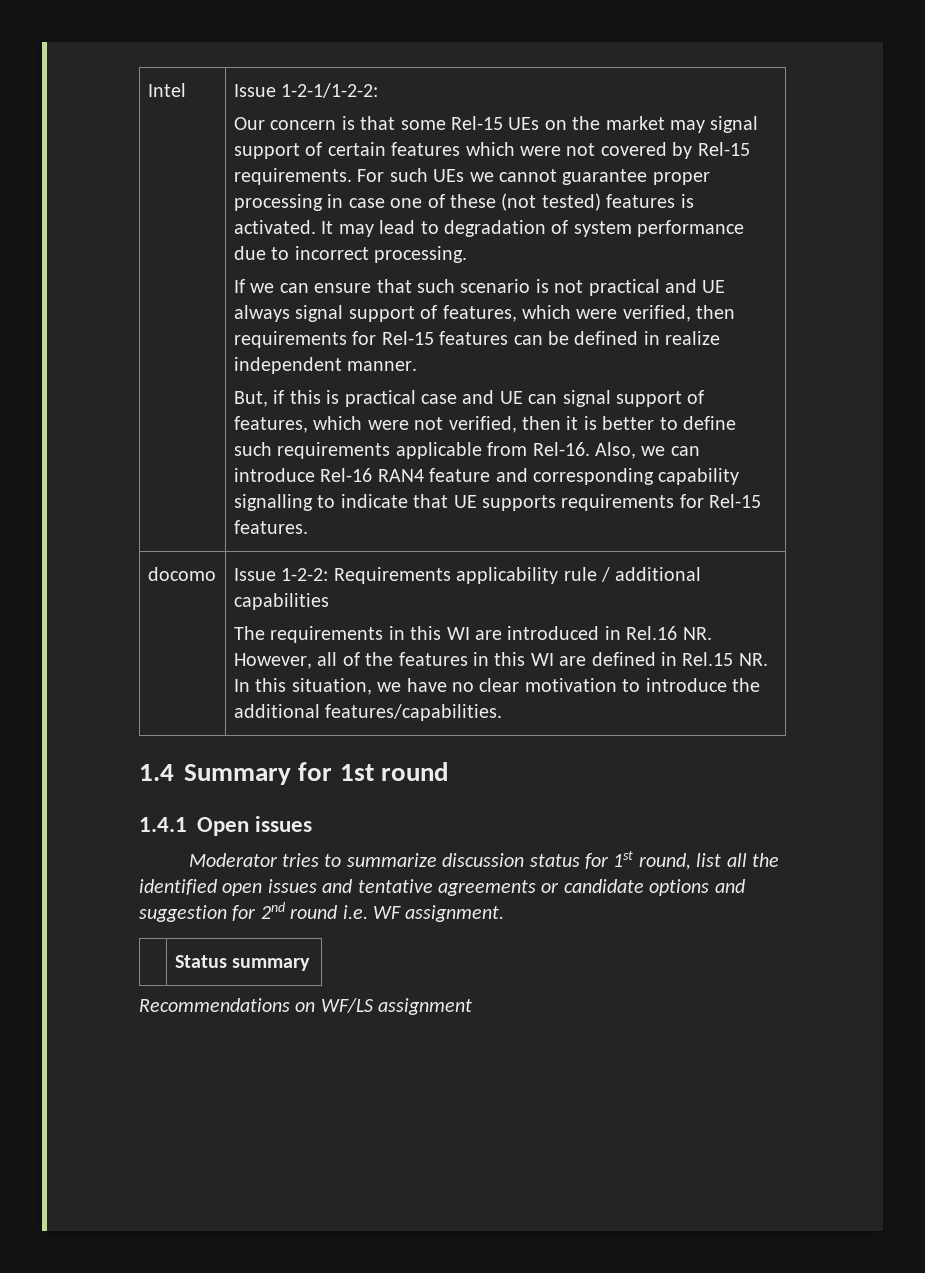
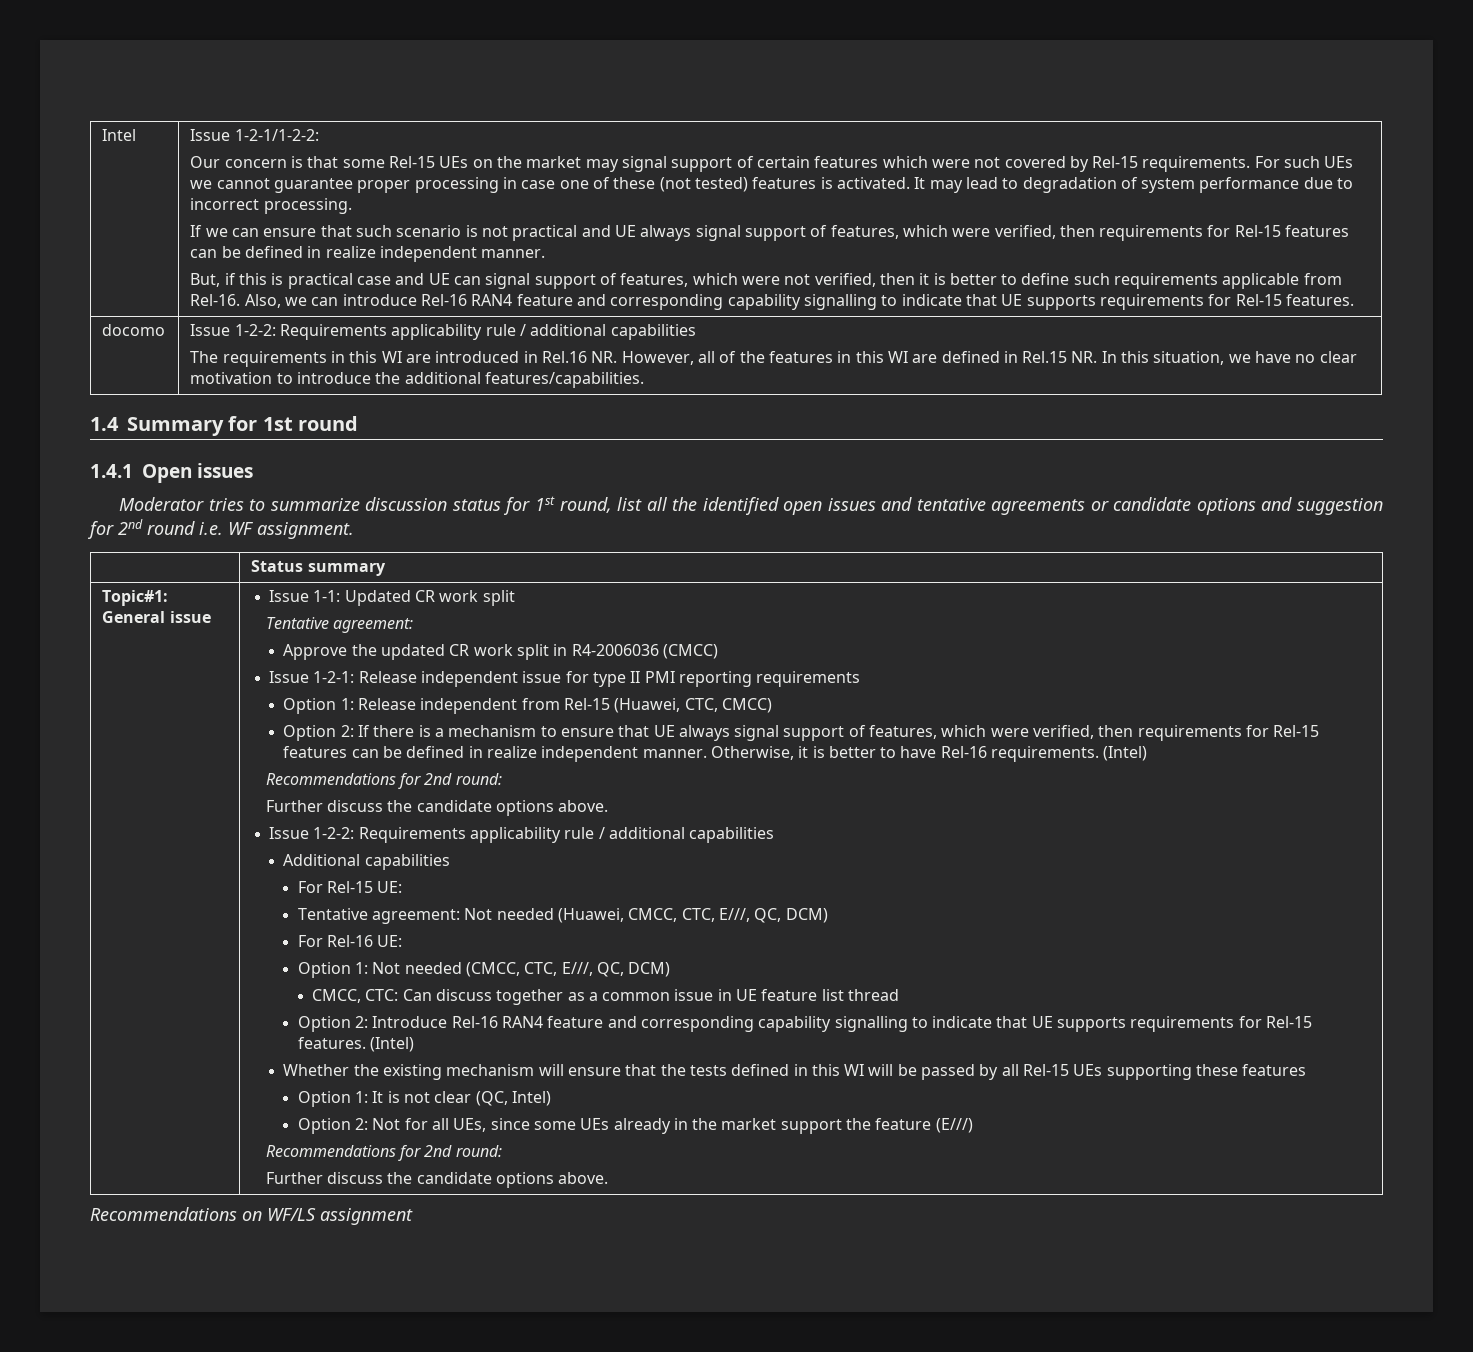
+ Topic#1: General issue | Issue 1-1: Updated CR work split
+ Tentative agreement:
+ Approve the updated CR work split in R4-2006036 (CMCC)
+ Issue 1-2-1: Release independent issue for type II PMI reporting requirements
+ Option 1: Release independent from Rel-15 (Huawei, CTC, CMCC)
+ Option 2: If there is a mechanism to ensure that UE always signal support of features, which were verified, then requirements for Rel-15 features can be defined in realize independent manner. Otherwise, it is better to have Rel-16 requirements. (Intel)
+ Recommendations for 2nd round:
+ Further discuss the candidate options above.
+ Issue 1-2-2: Requirements applicability rule / additional capabilities
+ Additional capabilities
+ For Rel-15 UE:
+ Tentative agreement: Not needed (Huawei, CMCC, CTC, E///, QC, DCM)
+ For Rel-16 UE:
+ Option 1: Not needed (CMCC, CTC, E///, QC, DCM)
+ CMCC, CTC: Can discuss together as a common issue in UE feature list thread
+ Option 2: Introduce Rel-16 RAN4 feature and corresponding capability signalling to indicate that UE supports requirements for Rel-15 features. (Intel)
+ Whether the existing mechanism will ensure that the tests defined in this WI will be passed by all Rel-15 UEs supporting these features
+ Option 1: It is not clear (QC, Intel)
+ Option 2: Not for all UEs, since some UEs already in the market support the feature (E///)
+ Recommendations for 2nd round:
+ Further discuss the candidate options above.

